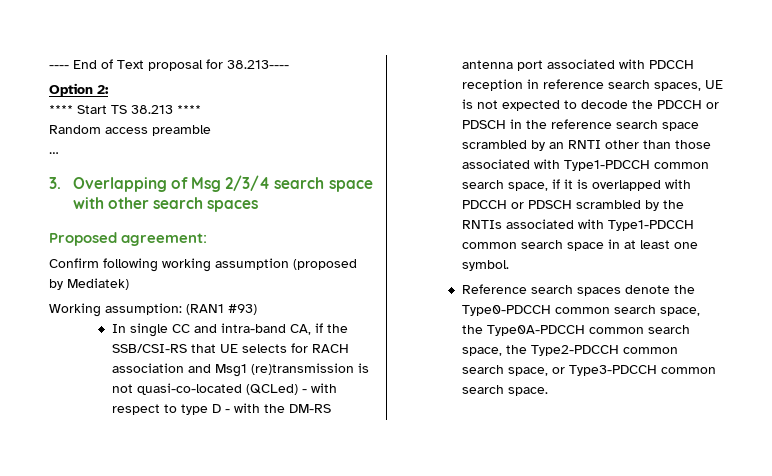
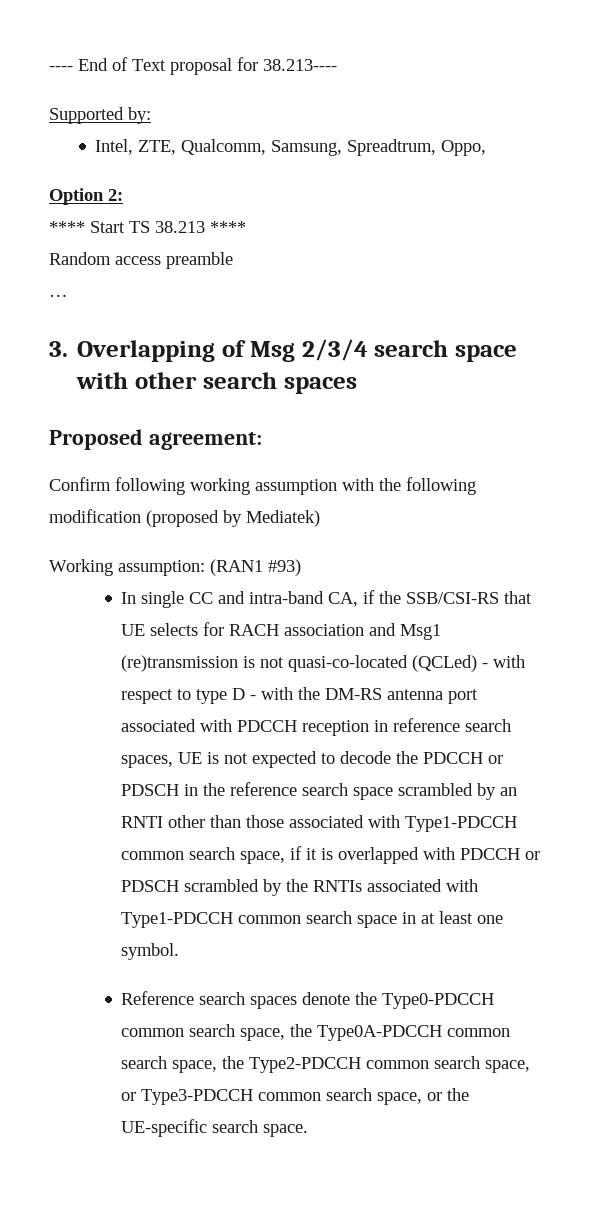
+ Supported by:
+ Intel, ZTE, Qualcomm, Samsung, Spreadtrum, Oppo,
- Confirm following working assumption (proposed by Mediatek)
+ Confirm following working assumption with the following modification (proposed by Mediatek)
- Reference search spaces denote the Type0-PDCCH common search space, the Type0A-PDCCH common search space, the Type2-PDCCH common search space, or Type3-PDCCH common search space.
+ Reference search spaces denote the Type0-PDCCH common search space, the Type0A-PDCCH common search space, the Type2-PDCCH common search space, or Type3-PDCCH common search space, or the UE-specific search space.

